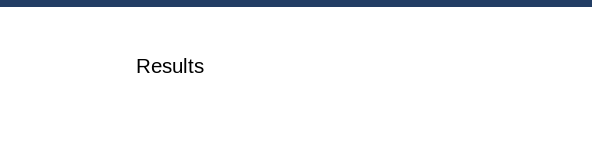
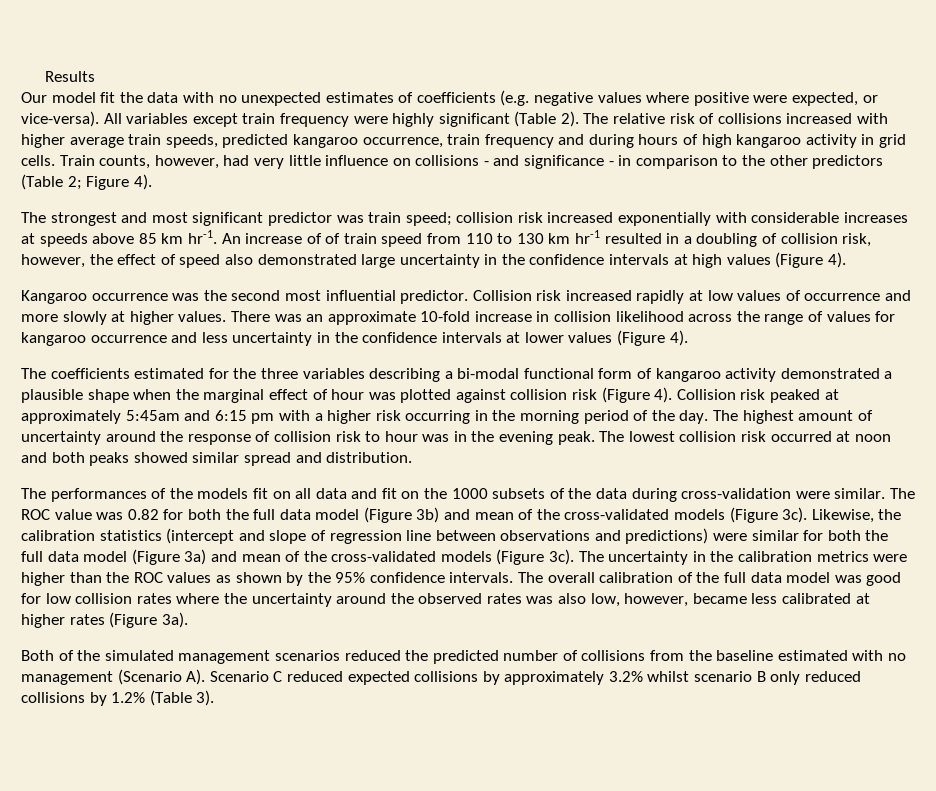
+ Our model fit the data with no unexpected estimates of coefficients (e.g. negative values where positive were expected, or vice-versa). All variables except train frequency were highly significant (Table 2). The relative risk of collisions increased with higher average train speeds, predicted kangaroo occurrence, train frequency and during hours of high kangaroo activity in grid cells. Train counts, however, had very little influence on collisions - and significance - in comparison to the other predictors (Table 2; Figure 4).
+ The strongest and most significant predictor was train speed; collision risk increased exponentially with considerable increases at speeds above 85 km hr-1. An increase of of train speed from 110 to 130 km hr-1 resulted in a doubling of collision risk, however, the effect of speed also demonstrated large uncertainty in the confidence intervals at high values (Figure 4).
+ Kangaroo occurrence was the second most influential predictor. Collision risk increased rapidly at low values of occurrence and more slowly at higher values. There was an approximate 10-fold increase in collision likelihood across the range of values for kangaroo occurrence and less uncertainty in the confidence intervals at lower values (Figure 4).
+ The coefficients estimated for the three variables describing a bi-modal functional form of kangaroo activity demonstrated a plausible shape when the marginal effect of hour was plotted against collision risk (Figure 4). Collision risk peaked at approximately 5:45am and 6:15 pm with a higher risk occurring in the morning period of the day. The highest amount of uncertainty around the response of collision risk to hour was in the evening peak. The lowest collision risk occurred at noon and both peaks showed similar spread and distribution.
+ The performances of the models fit on all data and fit on the 1000 subsets of the data during cross-validation were similar. The ROC value was 0.82 for both the full data model (Figure 3b) and mean of the cross-validated models (Figure 3c). Likewise, the calibration statistics (intercept and slope of regression line between observations and predictions) were similar for both the full data model (Figure 3a) and mean of the cross-validated models (Figure 3c). The uncertainty in the calibration metrics were higher than the ROC values as shown by the 95% confidence intervals. The overall calibration of the full data model was good for low collision rates where the uncertainty around the observed rates was also low, however, became less calibrated at higher rates (Figure 3a).
+ Both of the simulated management scenarios reduced the predicted number of collisions from the baseline estimated with no management (Scenario A). Scenario C reduced expected collisions by approximately 3.2% whilst scenario B only reduced collisions by 1.2% (Table 3).

